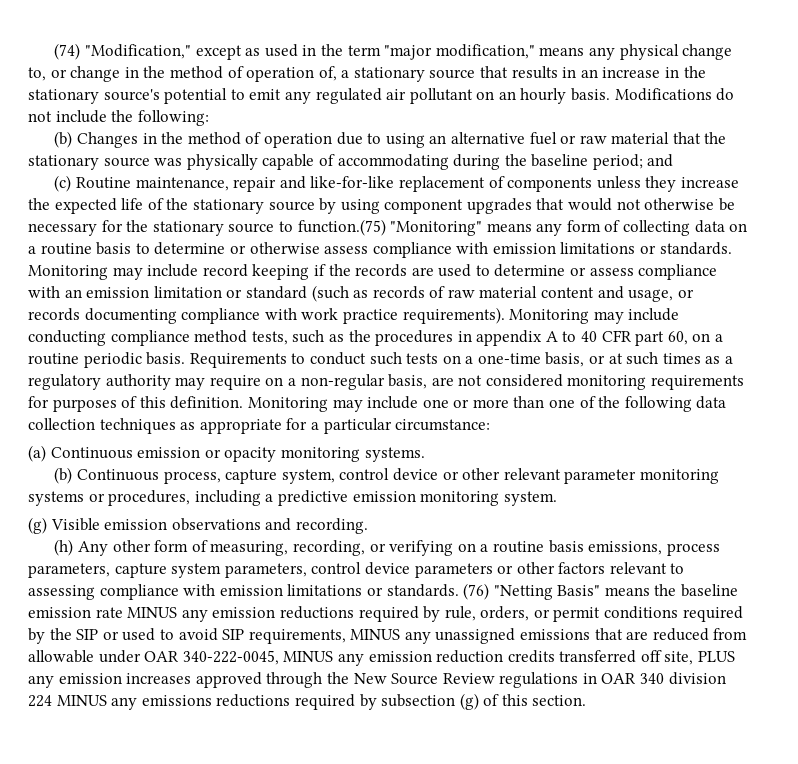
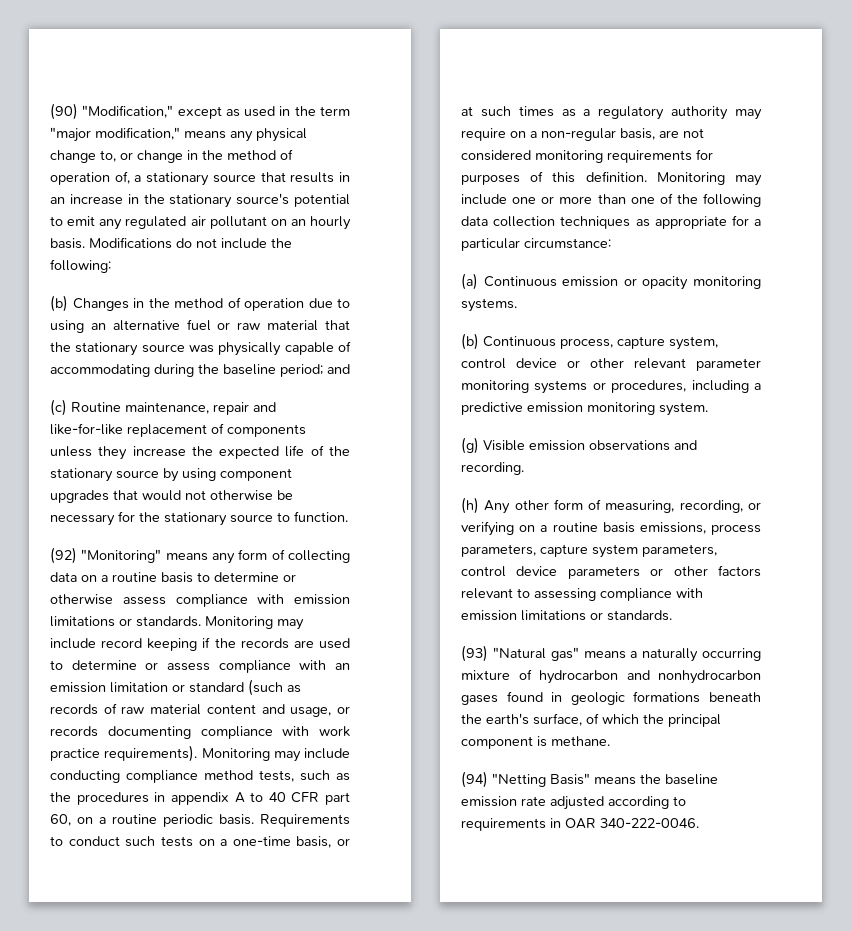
- (74) "Modification," except as used in the term "major modification," means any physical change to, or change in the method of operation of, a stationary source that results in an increase in the stationary source's potential to emit any regulated air pollutant on an hourly basis.
+ (90) "Modification," except as used in the term "major modification," means any physical change to, or change in the method of operation of, a stationary source that results in an increase in the stationary source's potential to emit any regulated air pollutant on an hourly basis.
- (c) Routine maintenance, repair and like-for-like replacement of components unless they increase the expected life of the stationary source by using component upgrades that would not otherwise be necessary for the stationary source to function.(75) "Monitoring" means any form of collecting data on a routine basis to determine or otherwise assess compliance with emission limitations or standards.
+ (c) Routine maintenance, repair and like-for-like replacement of components unless they increase the expected life of the stationary source by using component upgrades that would not otherwise be necessary for the stationary source to function.
+ (92) "Monitoring" means any form of collecting data on a routine basis to determine or otherwise assess compliance with emission limitations or standards.
- (h) Any other form of measuring, recording, or verifying on a routine basis emissions, process parameters, capture system parameters, control device parameters or other factors relevant to assessing compliance with emission limitations or standards. (76) "Netting Basis" means the baseline emission rate MINUS any emission reductions required by rule, orders, or permit conditions required by the SIP or used to avoid SIP requirements, MINUS any unassigned emissions that are reduced from allowable under OAR 340-222-0045, MINUS any emission reduction credits transferred off site, PLUS any emission increases approved through the New Source Review regulations in OAR 340 division 224 MINUS any emissions reductions required by subsection (g) of this section.
+ (h) Any other form of measuring, recording, or verifying on a routine basis emissions, process parameters, capture system parameters, control device parameters or other factors relevant to assessing compliance with emission limitations or standards.
+ (93) "Natural gas" means a naturally occurring mixture of hydrocarbon and nonhydrocarbon gases found in geologic formations beneath the earth's surface, of which the principal component is methane.
+ (94) "Netting Basis" means the baseline emission rate adjusted according to requirements in OAR 340-222-0046.

